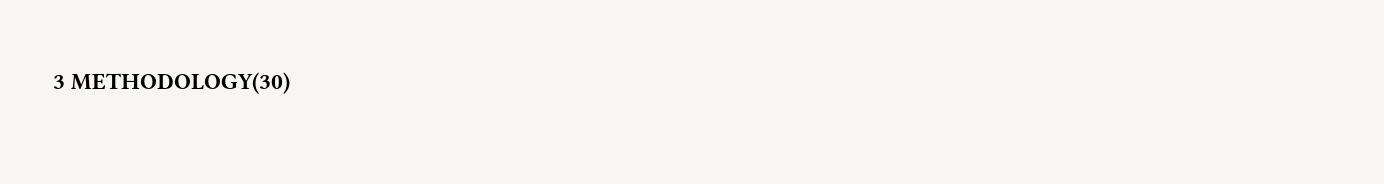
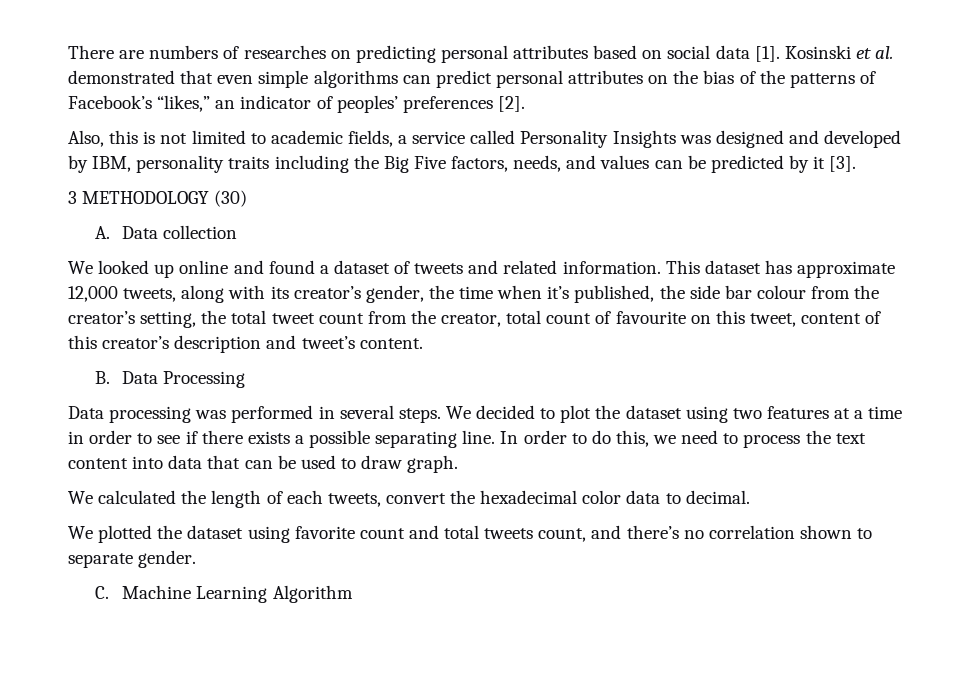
- 3 METHODOLOGY(30)
+ There are numbers of researches on predicting personal attributes based on social data [1]. Kosinski et al. demonstrated that even simple algorithms can predict personal attributes on the bias of the patterns of Facebook’s “likes,” an indicator of peoples’ preferences [2].
+ Also, this is not limited to academic fields, a service called Personality Insights was designed and developed by IBM, personality traits including the Big Five factors, needs, and values can be predicted by it [3].
+ 3 METHODOLOGY (30)
+ A. Data collection
+ We looked up online and found a dataset of tweets and related information. This dataset has approximate 12,000 tweets, along with its creator’s gender, the time when it’s published, the side bar colour from the creator’s setting, the total tweet count from the creator, total count of favourite on this tweet, content of this creator’s description and tweet’s content.
+ B. Data Processing
+ Data processing was performed in several steps. We decided to plot the dataset using two features at a time in order to see if there exists a possible separating line. In order to do this, we need to process the text content into data that can be used to draw graph.
+ We calculated the length of each tweets, convert the hexadecimal color data to decimal.
+ We plotted the dataset using favorite count and total tweets count, and there’s no correlation shown to separate gender.
+ C. Machine Learning Algorithm

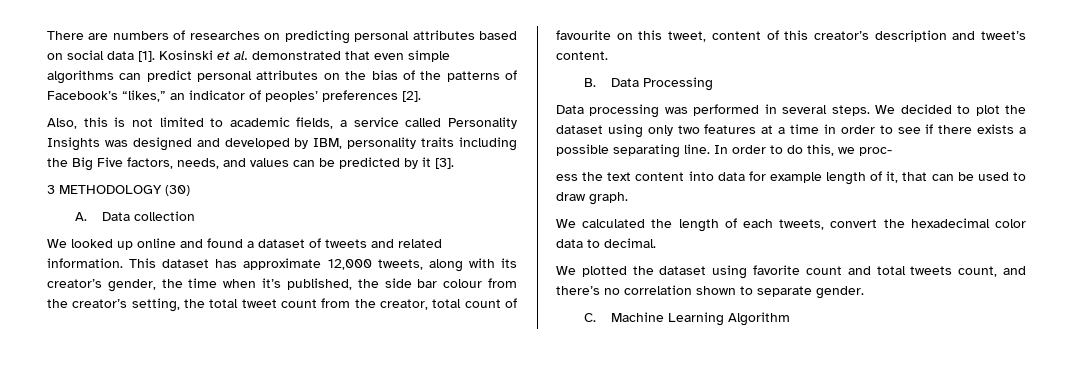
- We decided to plot the dataset using two features at a time in order to see if there exists a possible separating line.
+ We decided to plot the dataset using only two features at a time in order to see if there exists a possible separating line.
- In order to do this, we need to process the text content into data that can be used to draw graph.
+ In order to do this, we proc-
+ ess the text content into data for example length of it, that can be used to draw graph.

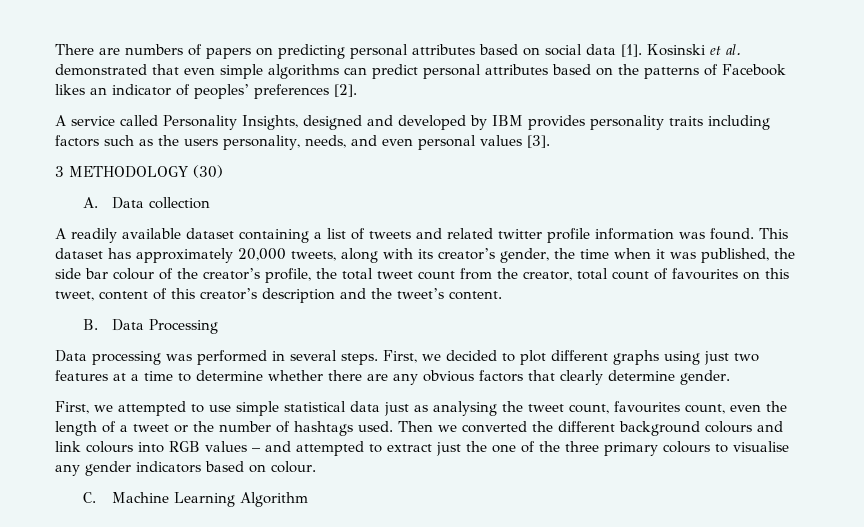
- There are numbers of researches on predicting personal attributes based on social data [1].
+ There are numbers of papers on predicting personal attributes based on social data [1].
- Kosinski et al. demonstrated that even simple algorithms can predict personal attributes on the bias of the patterns of Facebook’s “likes,” an indicator of peoples’ preferences [2].
+ Kosinski et al. demonstrated that even simple algorithms can predict personal attributes based on the patterns of Facebook likes an indicator of peoples’ preferences [2].
- Also, this is not limited to academic fields, a service called Personality Insights was designed and developed by IBM, personality traits including the Big Five factors, needs, and values can be predicted by it [3].
+ A service called Personality Insights, designed and developed by IBM provides personality traits including factors such as the users personality, needs, and even personal values [3].
- We looked up online and found a dataset of tweets and related information.
+ A readily available dataset containing a list of tweets and related twitter profile information was found.
- This dataset has approximate 12,000 tweets, along with its creator’s gender, the time when it’s published, the side bar colour from the creator’s setting, the total tweet count from the creator, total count of favourite on this tweet, content of this creator’s description and tweet’s content.
+ This dataset has approximately 20,000 tweets, along with its creator’s gender, the time when it was published, the side bar colour of the creator’s profile, the total tweet count from the creator, total count of favourites on this tweet, content of this creator’s description and the tweet’s content.
- We decided to plot the dataset using only two features at a time in order to see if there exists a possible separating line. In order to do this, we proc-
- ess the text content into data for example length of it, that can be used to draw graph.
- We calculated the length of each tweets, convert the hexadecimal color data to decimal.
- We plotted the dataset using favorite count and total tweets count, and there’s no correlation shown to separate gender.
+ First, we decided to plot different graphs using just two features at a time to determine whether there are any obvious factors that clearly determine gender.
+ First, we attempted to use simple statistical data just as analysing the tweet count, favourites count, even the length of a tweet or the number of hashtags used. Then we converted the different background colours and link colours into RGB values – and attempted to extract just the one of the three primary colours to visualise any gender indicators based on colour.

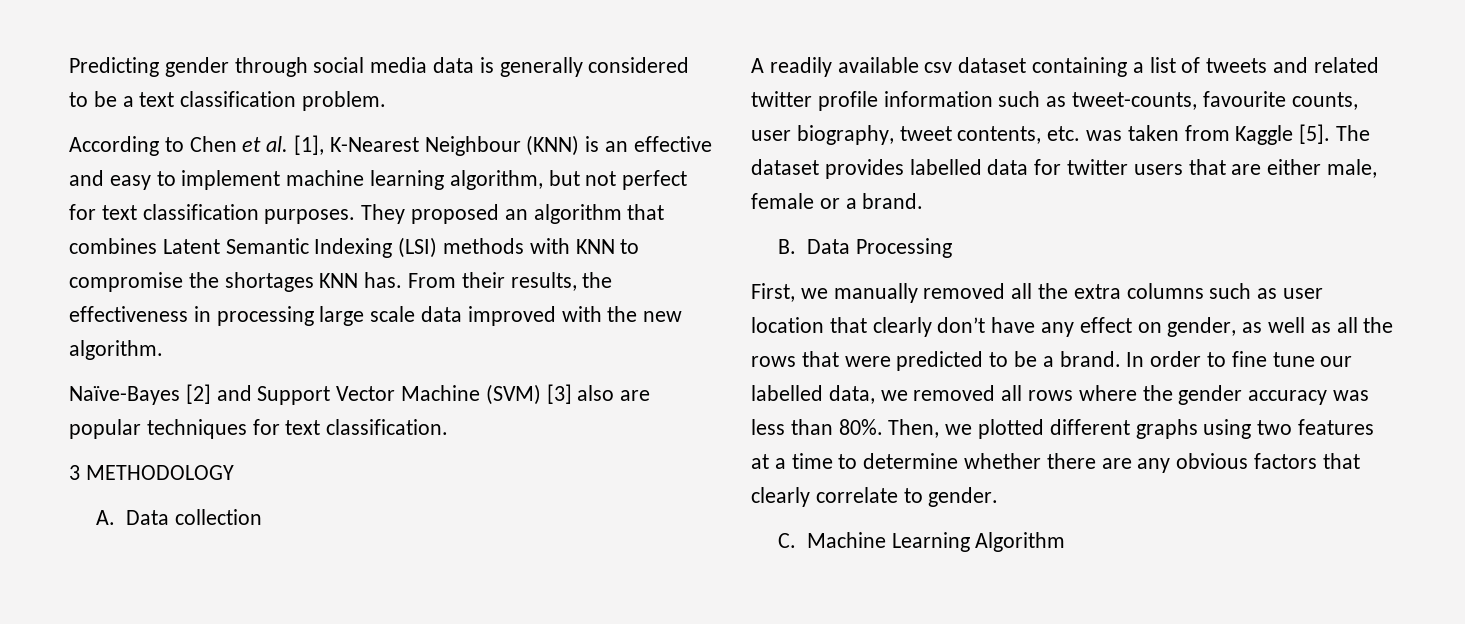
- There are numbers of papers on predicting personal attributes based on social data [1]. Kosinski et al. demonstrated that even simple algorithms can predict personal attributes based on the patterns of Facebook likes an indicator of peoples’ preferences [2].
- A service called Personality Insights, designed and developed by IBM provides personality traits including factors such as the users personality, needs, and even personal values [3].
+ Predicting gender through social media data is generally considered to be a text classification problem.
+ According to Chen et al. [1], K-Nearest Neighbour (KNN) is an effective and easy to implement machine learning algorithm, but not perfect for text classification purposes. They proposed an algorithm that combines Latent Semantic Indexing (LSI) methods with KNN to compromise the shortages KNN has. From their results, the effectiveness in processing large scale data improved with the new algorithm.
+ Naïve-Bayes [2] and Support Vector Machine (SVM) [3] also are popular techniques for text classification.
- 3 METHODOLOGY (30)
+ 3 METHODOLOGY
- A readily available dataset containing a list of tweets and related twitter profile information was found. This dataset has approximately 20,000 tweets, along with its creator’s gender, the time when it was published, the side bar colour of the creator’s profile, the total tweet count from the creator, total count of favourites on this tweet, content of this creator’s description and the tweet’s content.
+ A readily available csv dataset containing a list of tweets and related twitter profile information such as tweet-counts, favourite counts, user biography, tweet contents, etc. was taken from Kaggle [5]. The dataset provides labelled data for twitter users that are either male, female or a brand.
  B. Data Processing
- Data processing was performed in several steps. First, we decided to plot different graphs using just two features at a time to determine whether there are any obvious factors that clearly determine gender.
+ First, we manually removed all the extra columns such as user location that clearly don’t have any effect on gender, as well as all the rows that were predicted to be a brand. In order to fine tune our labelled data, we removed all rows where the gender accuracy was less than 80%. Then, we plotted different graphs using two features at a time to determine whether there are any obvious factors that clearly correlate to gender.
- First, we attempted to use simple statistical data just as analysing the tweet count, favourites count, even the length of a tweet or the number of hashtags used. Then we converted the different background colours and link colours into RGB values – and attempted to extract just the one of the three primary colours to visualise any gender indicators based on colour.

